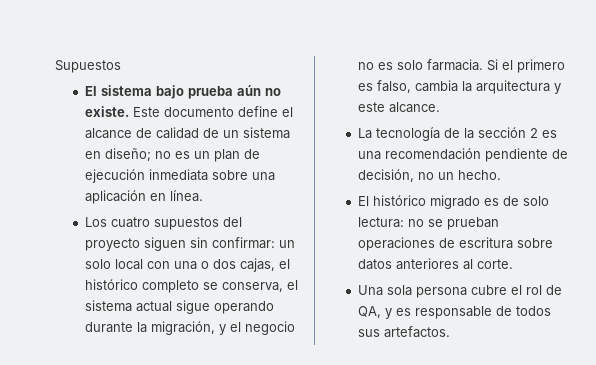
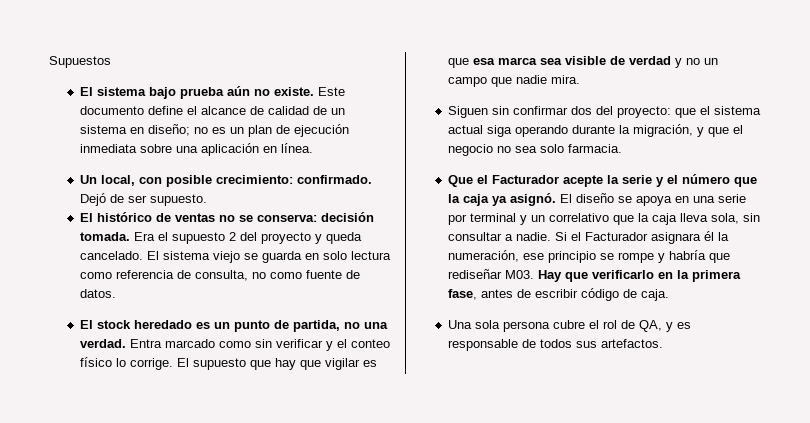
- Los cuatro supuestos del proyecto siguen sin confirmar: un solo local con una o dos cajas, el histórico completo se conserva, el sistema actual sigue operando durante la migración, y el negocio no es solo farmacia. Si el primero es falso, cambia la arquitectura y este alcance.
- La tecnología de la sección 2 es una recomendación pendiente de decisión, no un hecho.
- El histórico migrado es de solo lectura: no se prueban operaciones de escritura sobre datos anteriores al corte.
+ Un local, con posible crecimiento: confirmado. Dejó de ser supuesto.
+ El histórico de ventas no se conserva: decisión tomada. Era el supuesto 2 del proyecto y queda cancelado. El sistema viejo se guarda en solo lectura como referencia de consulta, no como fuente de datos.
+ El stock heredado es un punto de partida, no una verdad. Entra marcado como sin verificar y el conteo físico lo corrige. El supuesto que hay que vigilar es que esa marca sea visible de verdad y no un campo que nadie mira.
+ Siguen sin confirmar dos del proyecto: que el sistema actual siga operando durante la migración, y que el negocio no sea solo farmacia.
+ Que el Facturador acepte la serie y el número que la caja ya asignó. El diseño se apoya en una serie por terminal y un correlativo que la caja lleva sola, sin consultar a nadie. Si el Facturador asignara él la numeración, ese principio se rompe y habría que rediseñar M03. Hay que verificarlo en la primera fase, antes de escribir código de caja.

